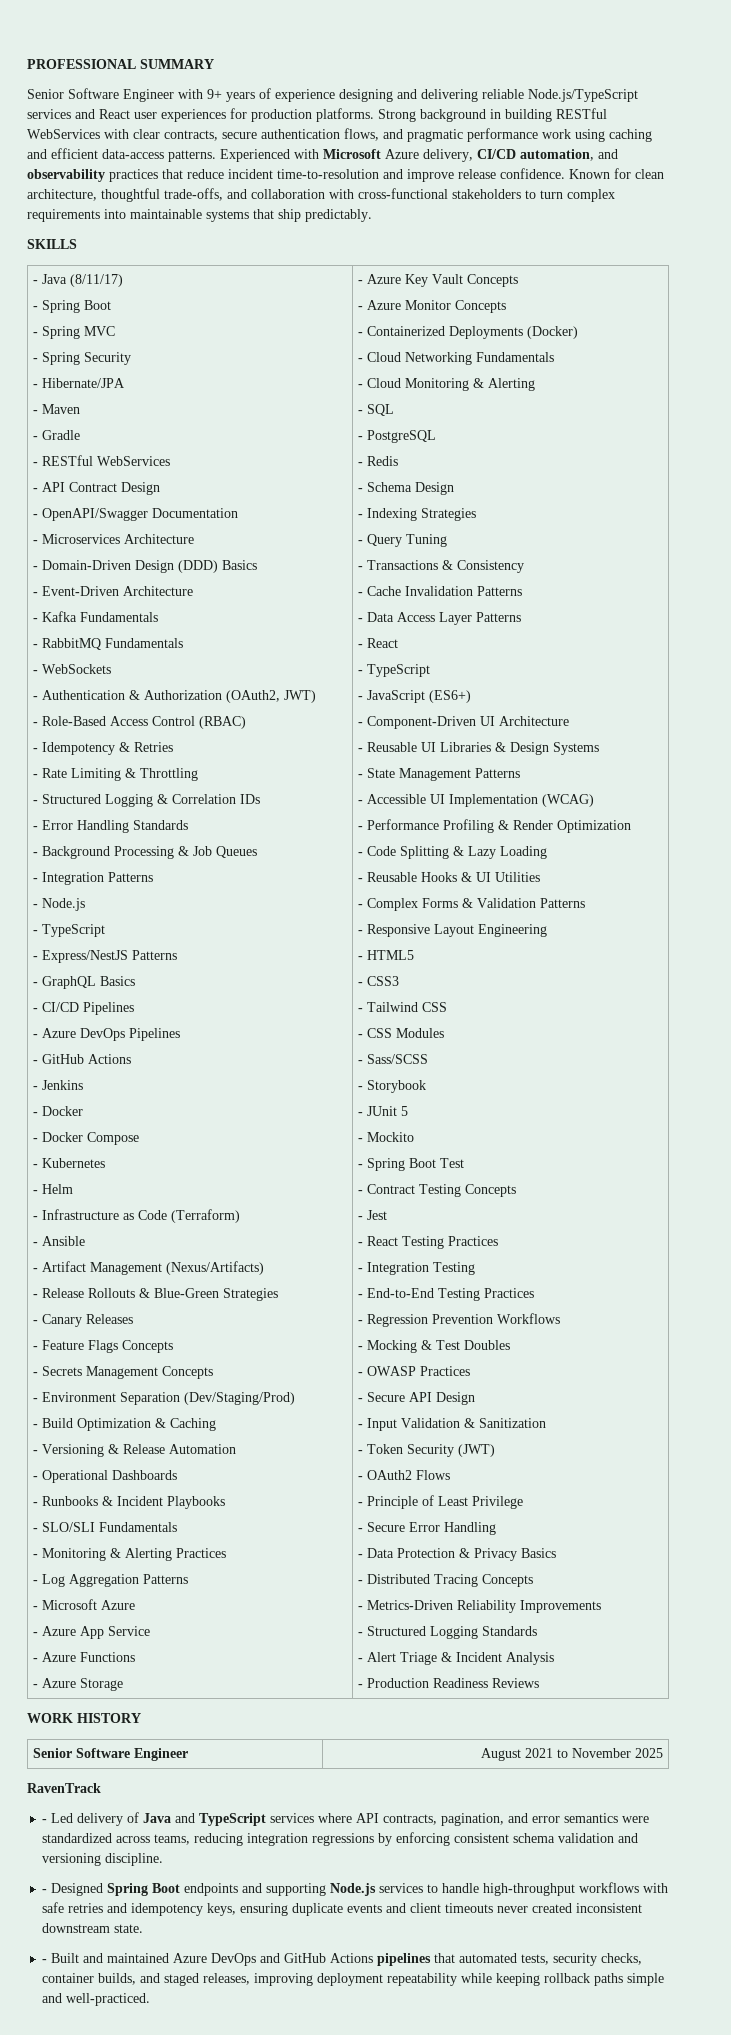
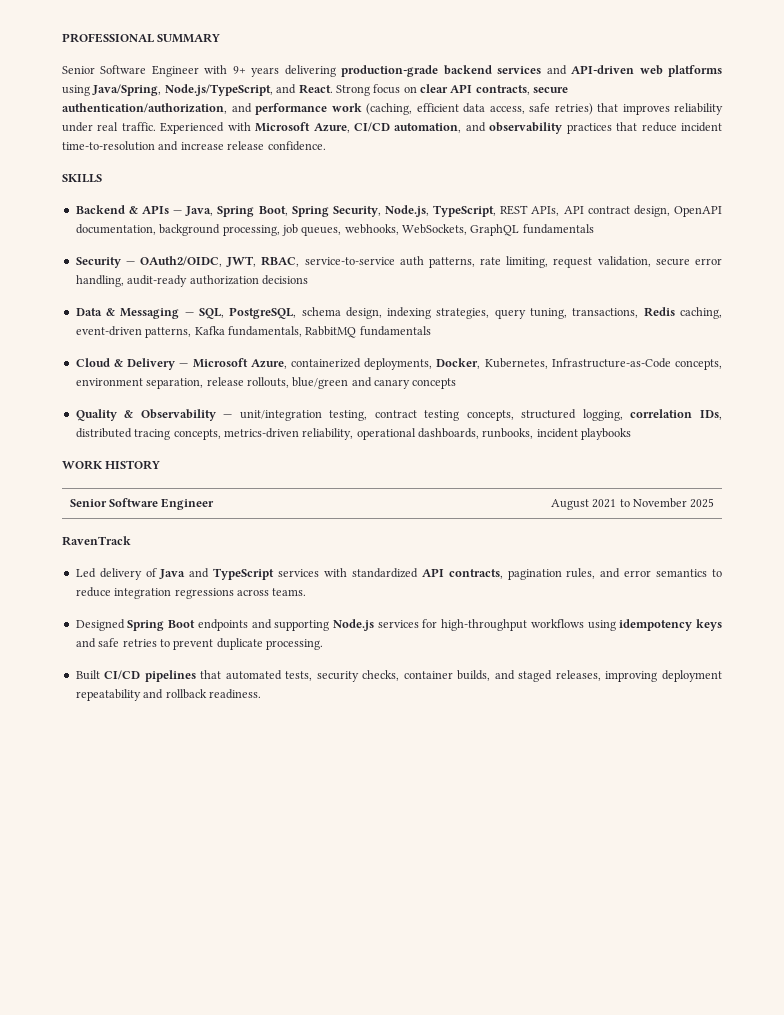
- Senior Software Engineer with 9+ years of experience designing and delivering reliable Node.js/TypeScript services and React user experiences for production platforms. Strong background in building RESTful WebServices with clear contracts, secure authentication flows, and pragmatic performance work using caching and efficient data-access patterns.
+ Senior Software Engineer with 9+ years delivering production-grade backend services and API-driven web platforms using Java/Spring, Node.js/TypeScript, and React. Strong focus on clear API contracts, secure authentication/authorization, and performance work (caching, efficient data access, safe retries) that improves reliability under real traffic.
- Experienced with Microsoft Azure delivery, CI/CD automation, and observability practices that reduce incident time-to-resolution and improve release confidence. Known for clean architecture, thoughtful trade-offs, and collaboration with cross-functional stakeholders to turn complex requirements into maintainable systems that ship predictably.
+ Experienced with Microsoft Azure, CI/CD automation, and observability practices that reduce incident time-to-resolution and increase release confidence.
  SKILLS
- - Java (8/11/17)
- - Spring Boot
- - Spring MVC
- - Spring Security
- - Hibernate/JPA
- - Maven
- - Gradle
- - RESTful WebServices
- - API Contract Design
- - OpenAPI/Swagger Documentation
- - Microservices Architecture
- - Domain-Driven Design (DDD) Basics
- - Event-Driven Architecture
- - Kafka Fundamentals
- - RabbitMQ Fundamentals
- - WebSockets
- - Authentication & Authorization (OAuth2, JWT)
- - Role-Based Access Control (RBAC)
- - Idempotency & Retries
- - Rate Limiting & Throttling
- - Structured Logging & Correlation IDs
- - Error Handling Standards
- - Background Processing & Job Queues
- - Integration Patterns
- - Node.js
- - TypeScript
- - Express/NestJS Patterns
- - GraphQL Basics
- - CI/CD Pipelines
- - Azure DevOps Pipelines
- - GitHub Actions
- - Jenkins
- - Docker
- - Docker Compose
- - Kubernetes
- - Helm
- - Infrastructure as Code (Terraform)
- - Ansible
- - Artifact Management (Nexus/Artifacts)
- - Release Rollouts & Blue-Green Strategies
- - Canary Releases
- - Feature Flags Concepts
- - Secrets Management Concepts
- - Environment Separation (Dev/Staging/Prod)
- - Build Optimization & Caching
- - Versioning & Release Automation
- - Operational Dashboards
- - Runbooks & Incident Playbooks
- - SLO/SLI Fundamentals
- - Monitoring & Alerting Practices
- - Log Aggregation Patterns
- - Microsoft Azure
- - Azure App Service
- - Azure Functions
- - Azure Storage | - Azure Key Vault Concepts
- - Azure Monitor Concepts
- - Containerized Deployments (Docker)
- - Cloud Networking Fundamentals
- - Cloud Monitoring & Alerting
- - SQL
- - PostgreSQL
- - Redis
- - Schema Design
- - Indexing Strategies
- - Query Tuning
- - Transactions & Consistency
- - Cache Invalidation Patterns
- - Data Access Layer Patterns
- - React
- - TypeScript
- - JavaScript (ES6+)
- - Component-Driven UI Architecture
- - Reusable UI Libraries & Design Systems
- - State Management Patterns
- - Accessible UI Implementation (WCAG)
- - Performance Profiling & Render Optimization
- - Code Splitting & Lazy Loading
- - Reusable Hooks & UI Utilities
- - Complex Forms & Validation Patterns
- - Responsive Layout Engineering
- - HTML5
- - CSS3
- - Tailwind CSS
- - CSS Modules
- - Sass/SCSS
- - Storybook
- - JUnit 5
- - Mockito
- - Spring Boot Test
- - Contract Testing Concepts
- - Jest
- - React Testing Practices
- - Integration Testing
- - End-to-End Testing Practices
- - Regression Prevention Workflows
- - Mocking & Test Doubles
- - OWASP Practices
- - Secure API Design
- - Input Validation & Sanitization
- - Token Security (JWT)
- - OAuth2 Flows
- - Principle of Least Privilege
- - Secure Error Handling
- - Data Protection & Privacy Basics
- - Distributed Tracing Concepts
- - Metrics-Driven Reliability Improvements
- - Structured Logging Standards
- - Alert Triage & Incident Analysis
- - Production Readiness Reviews
+ Backend & APIs — Java, Spring Boot, Spring Security, Node.js, TypeScript, REST APIs, API contract design, OpenAPI documentation, background processing, job queues, webhooks, WebSockets, GraphQL fundamentals
+ Security — OAuth2/OIDC, JWT, RBAC, service-to-service auth patterns, rate limiting, request validation, secure error handling, audit-ready authorization decisions
+ Data & Messaging — SQL, PostgreSQL, schema design, indexing strategies, query tuning, transactions, Redis caching, event-driven patterns, Kafka fundamentals, RabbitMQ fundamentals
+ Cloud & Delivery — Microsoft Azure, containerized deployments, Docker, Kubernetes, Infrastructure-as-Code concepts, environment separation, release rollouts, blue/green and canary concepts
+ Quality & Observability — unit/integration testing, contract testing concepts, structured logging, correlation IDs, distributed tracing concepts, metrics-driven reliability, operational dashboards, runbooks, incident playbooks
- - Led delivery of Java and TypeScript services where API contracts, pagination, and error semantics were standardized across teams, reducing integration regressions by enforcing consistent schema validation and versioning discipline.
- - Designed Spring Boot endpoints and supporting Node.js services to handle high-throughput workflows with safe retries and idempotency keys, ensuring duplicate events and client timeouts never created inconsistent downstream state.
- - Built and maintained Azure DevOps and GitHub Actions pipelines that automated tests, security checks, container builds, and staged releases, improving deployment repeatability while keeping rollback paths simple and well-practiced.
+ Led delivery of Java and TypeScript services with standardized API contracts, pagination rules, and error semantics to reduce integration regressions across teams.
+ Designed Spring Boot endpoints and supporting Node.js services for high-throughput workflows using idempotency keys and safe retries to prevent duplicate processing.
+ Built CI/CD pipelines that automated tests, security checks, container builds, and staged releases, improving deployment repeatability and rollback readiness.

